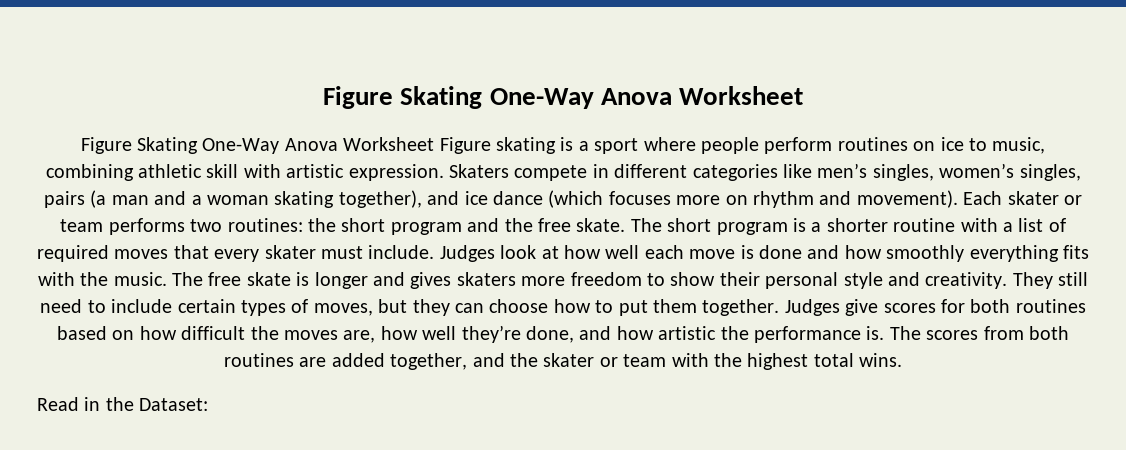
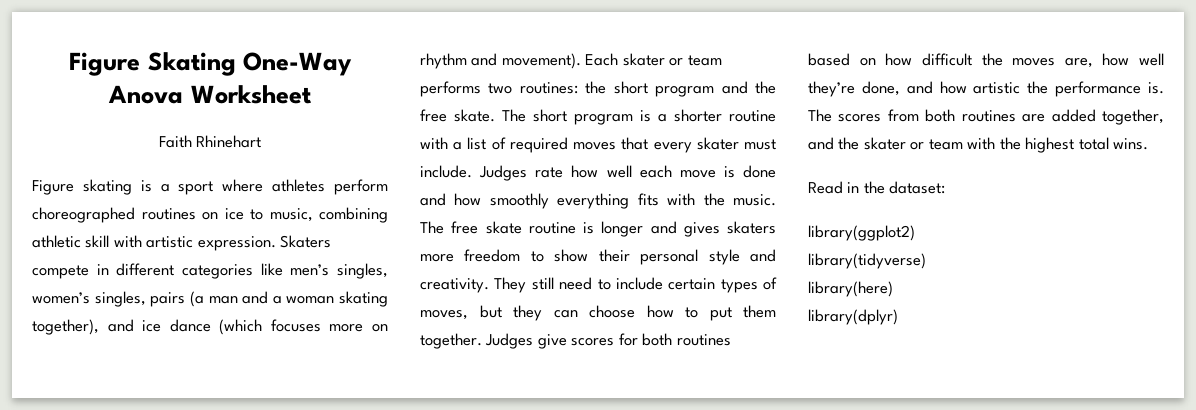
- Figure Skating One-Way Anova Worksheet Figure skating is a sport where people perform routines on ice to music, combining athletic skill with artistic expression.
+ Faith Rhinehart
+ Figure skating is a sport where athletes perform choreographed routines on ice to music, combining athletic skill with artistic expression.
- Judges look at how well each move is done and how smoothly everything fits with the music.
+ Judges rate how well each move is done and how smoothly everything fits with the music.
- The free skate is longer and gives skaters more freedom to show their personal style and creativity.
+ The free skate routine is longer and gives skaters more freedom to show their personal style and creativity.
- Read in the Dataset:
+ Read in the dataset:
+ library(ggplot2)
+ library(tidyverse)
+ library(here)
+ library(dplyr)

